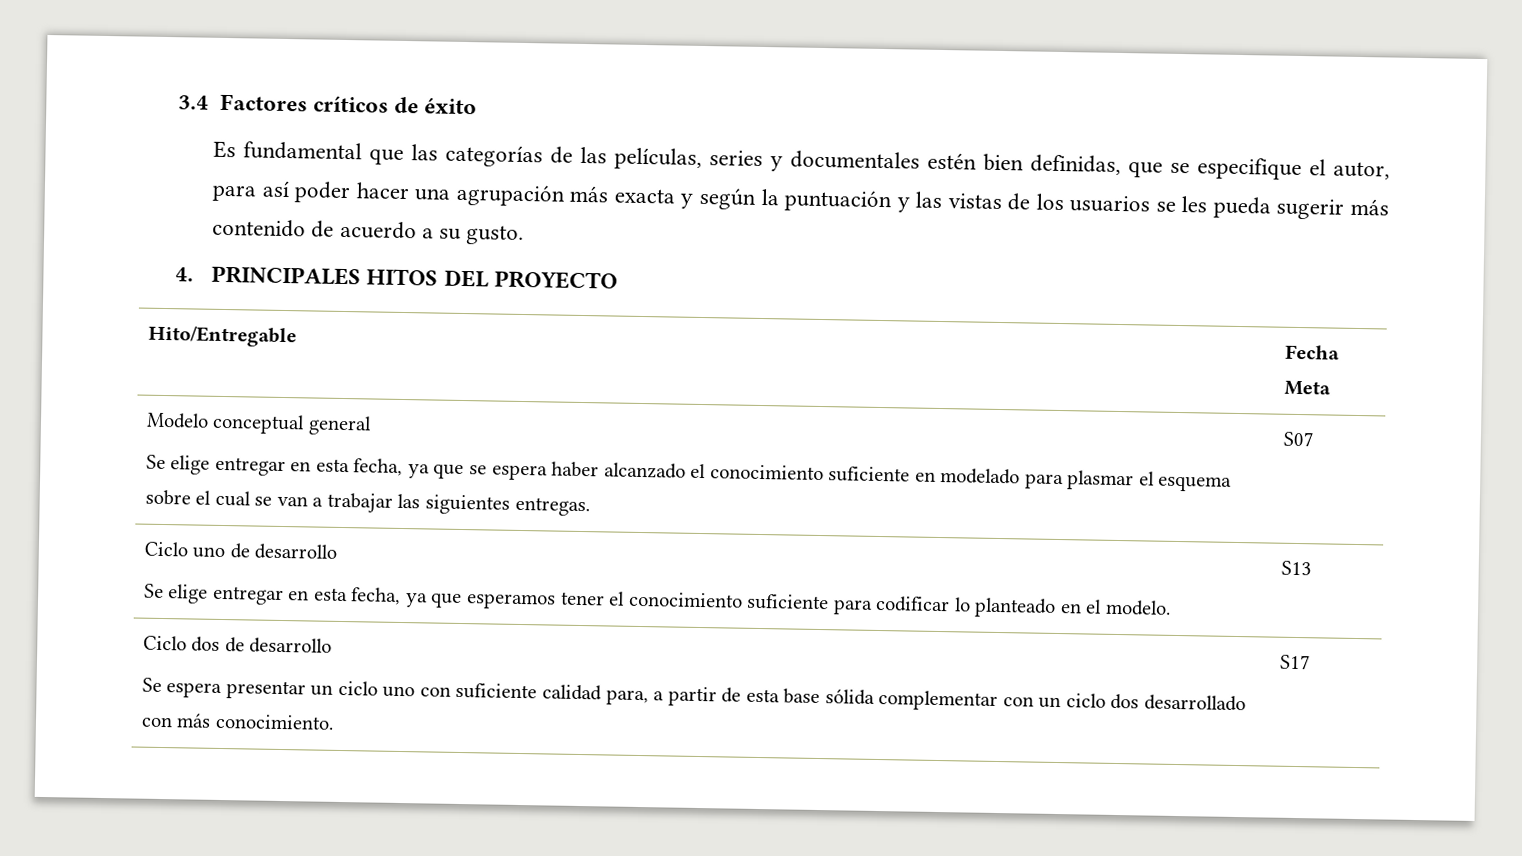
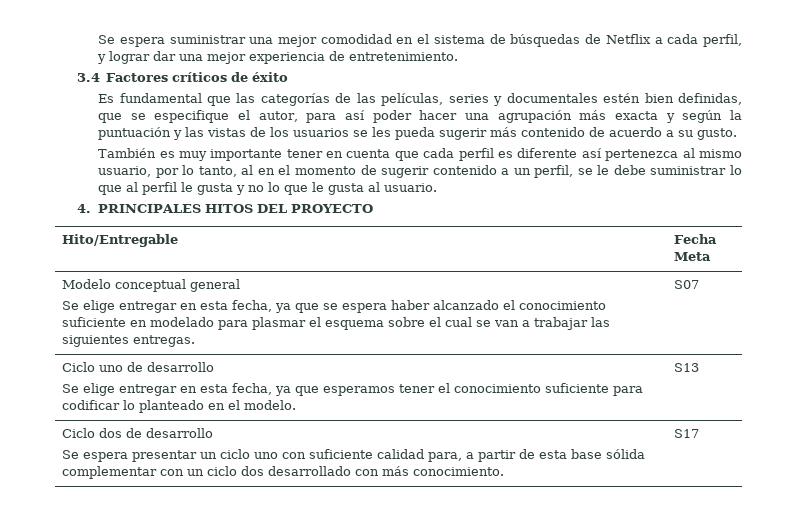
+ Se espera suministrar una mejor comodidad en el sistema de búsquedas de Netflix a cada perfil, y lograr dar una mejor experiencia de entretenimiento.
+ También es muy importante tener en cuenta que cada perfil es diferente así pertenezca al mismo usuario, por lo tanto, al en el momento de sugerir contenido a un perfil, se le debe suministrar lo que al perfil le gusta y no lo que le gusta al usuario.

